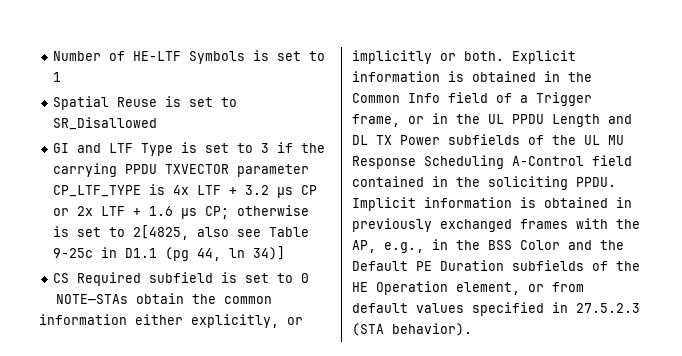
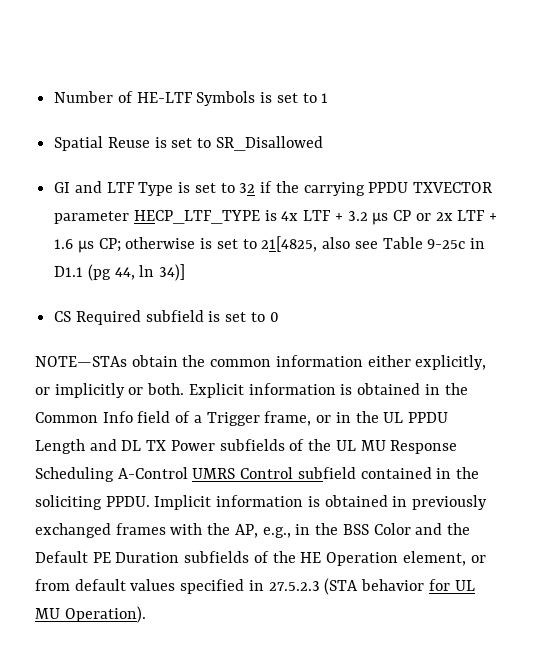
- GI and LTF Type is set to 3 if the carrying PPDU TXVECTOR parameter CP_LTF_TYPE is 4x LTF + 3.2 µs CP or 2x LTF + 1.6 µs CP; otherwise is set to 2[4825, also see Table 9-25c in D1.1 (pg 44, ln 34)]
+ GI and LTF Type is set to 32 if the carrying PPDU TXVECTOR parameter HECP_LTF_TYPE is 4x LTF + 3.2 µs CP or 2x LTF + 1.6 µs CP; otherwise is set to 21[4825, also see Table 9-25c in D1.1 (pg 44, ln 34)]
- Explicit information is obtained in the Common Info field of a Trigger frame, or in the UL PPDU Length and DL TX Power subfields of the UL MU Response Scheduling A-Control field contained in the soliciting PPDU.
+ Explicit information is obtained in the Common Info field of a Trigger frame, or in the UL PPDU Length and DL TX Power subfields of the UL MU Response Scheduling A-Control UMRS Control subfield contained in the soliciting PPDU.
- Implicit information is obtained in previously exchanged frames with the AP, e.g., in the BSS Color and the Default PE Duration subfields of the HE Operation element, or from default values specified in 27.5.2.3 (STA behavior).
+ Implicit information is obtained in previously exchanged frames with the AP, e.g., in the BSS Color and the Default PE Duration subfields of the HE Operation element, or from default values specified in 27.5.2.3 (STA behavior for UL MU Operation).

